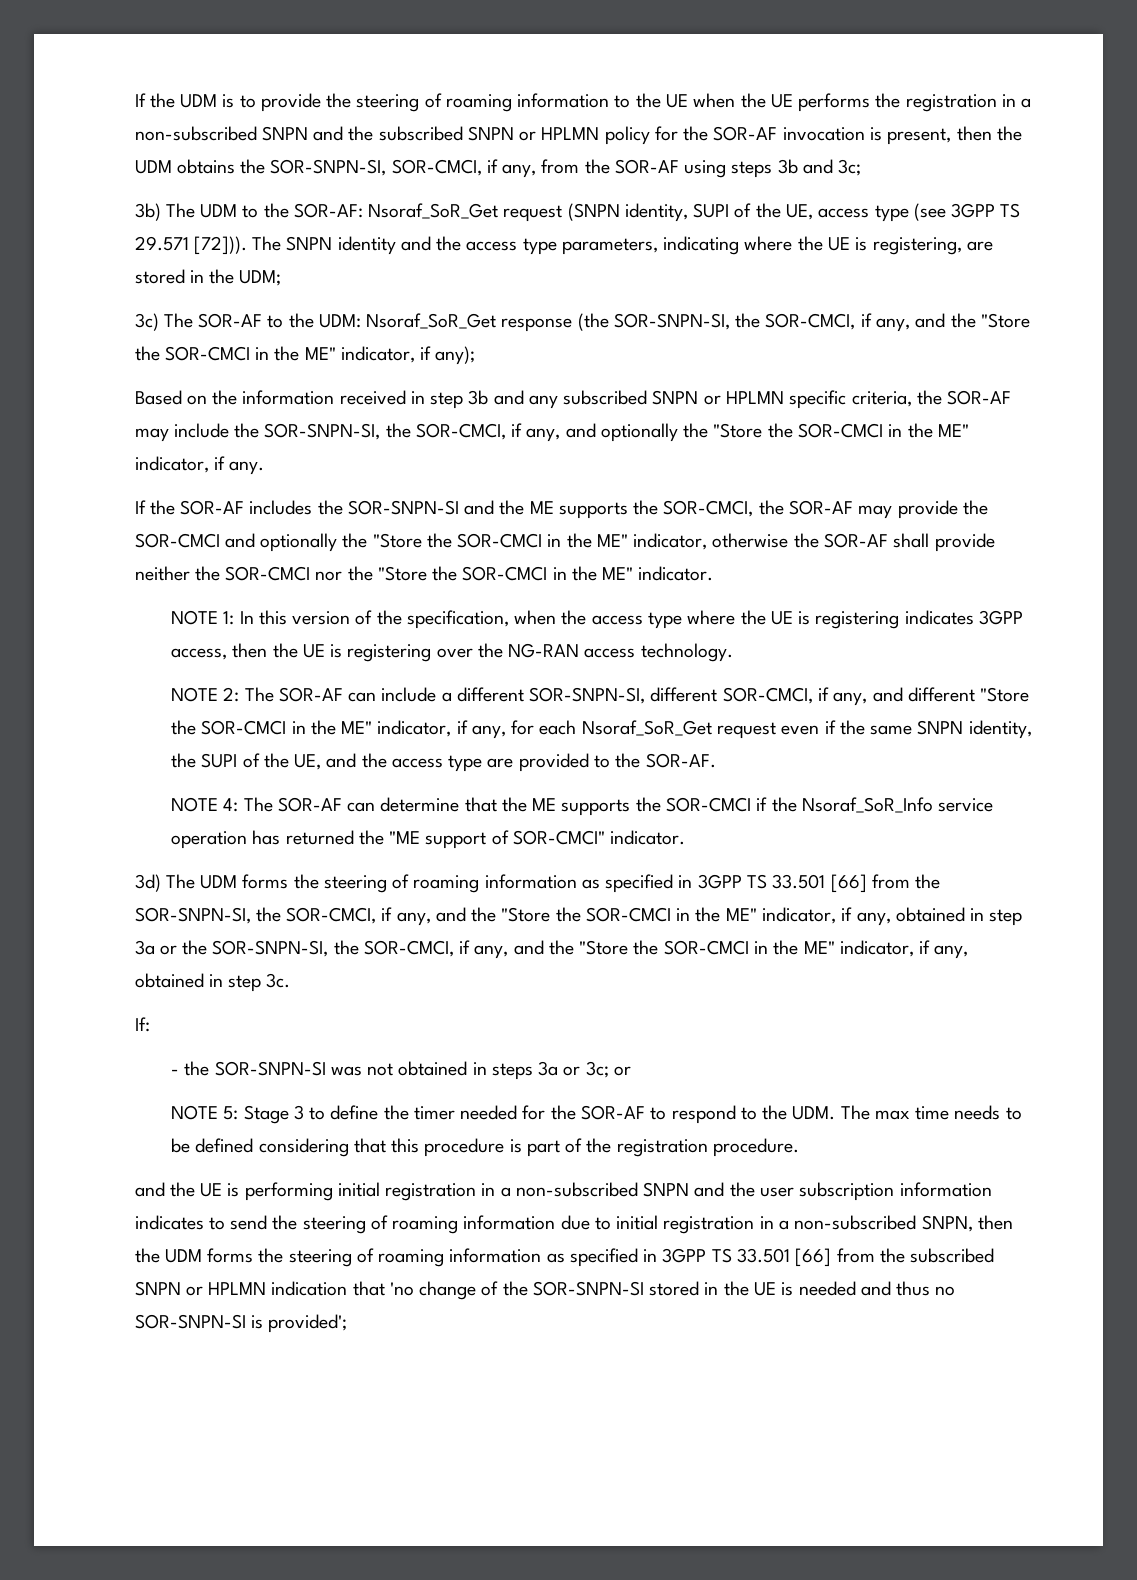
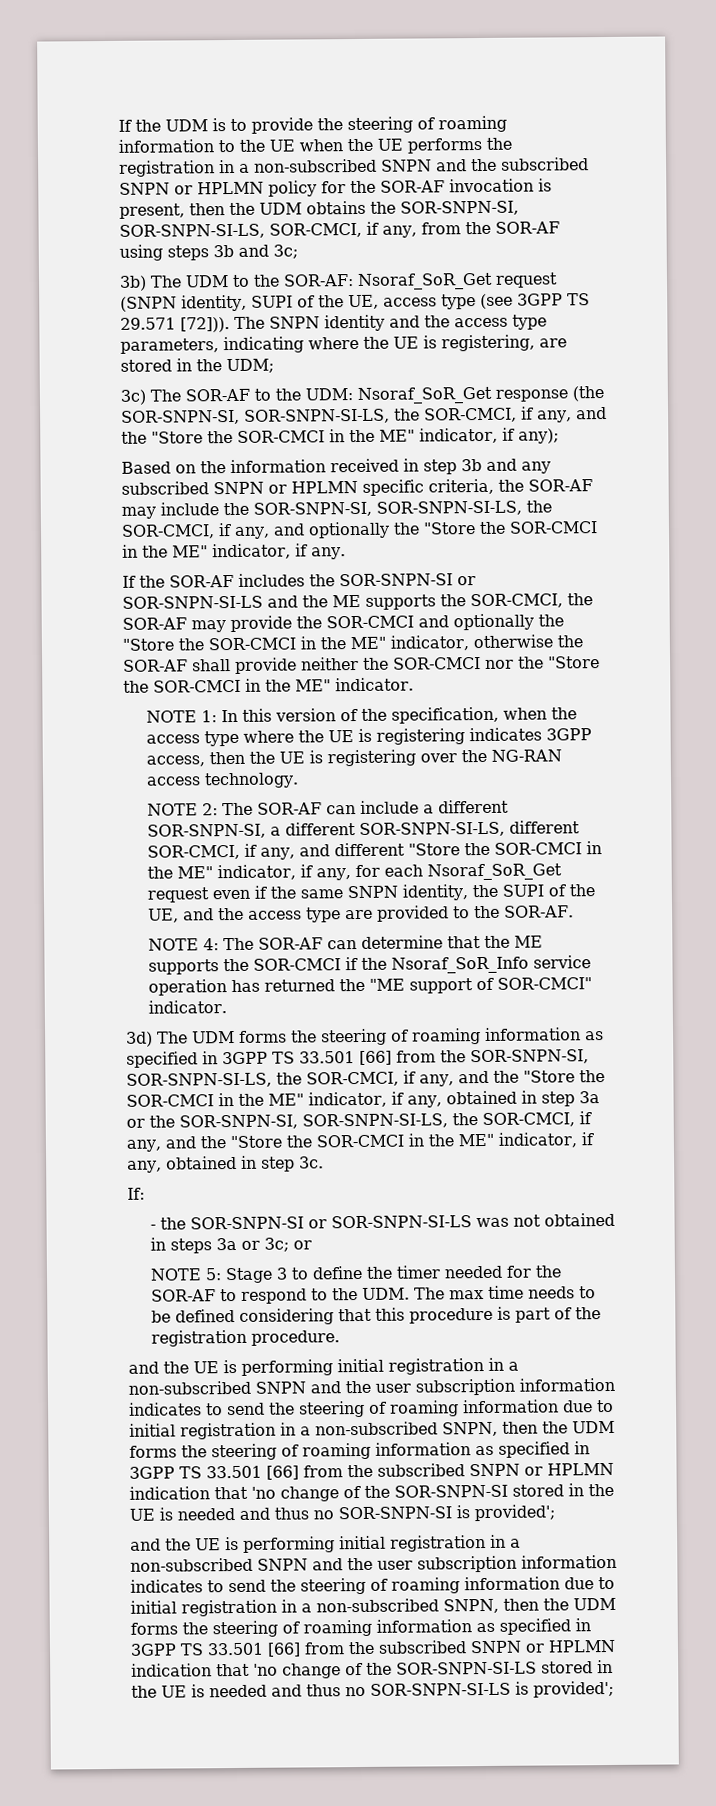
- If the UDM is to provide the steering of roaming information to the UE when the UE performs the registration in a non-subscribed SNPN and the subscribed SNPN or HPLMN policy for the SOR-AF invocation is present, then the UDM obtains the SOR-SNPN-SI, SOR-CMCI, if any, from the SOR-AF using steps 3b and 3c;
+ If the UDM is to provide the steering of roaming information to the UE when the UE performs the registration in a non-subscribed SNPN and the subscribed SNPN or HPLMN policy for the SOR-AF invocation is present, then the UDM obtains the SOR-SNPN-SI, SOR-SNPN-SI-LS, SOR-CMCI, if any, from the SOR-AF using steps 3b and 3c;
- 3c) The SOR-AF to the UDM: Nsoraf_SoR_Get response (the SOR-SNPN-SI, the SOR-CMCI, if any, and the "Store the SOR-CMCI in the ME" indicator, if any);
+ 3c) The SOR-AF to the UDM: Nsoraf_SoR_Get response (the SOR-SNPN-SI, SOR-SNPN-SI-LS, the SOR-CMCI, if any, and the "Store the SOR-CMCI in the ME" indicator, if any);
- Based on the information received in step 3b and any subscribed SNPN or HPLMN specific criteria, the SOR-AF may include the SOR-SNPN-SI, the SOR-CMCI, if any, and optionally the "Store the SOR-CMCI in the ME" indicator, if any.
+ Based on the information received in step 3b and any subscribed SNPN or HPLMN specific criteria, the SOR-AF may include the SOR-SNPN-SI, SOR-SNPN-SI-LS, the SOR-CMCI, if any, and optionally the "Store the SOR-CMCI in the ME" indicator, if any.
- If the SOR-AF includes the SOR-SNPN-SI and the ME supports the SOR-CMCI, the SOR-AF may provide the SOR-CMCI and optionally the "Store the SOR-CMCI in the ME" indicator, otherwise the SOR-AF shall provide neither the SOR-CMCI nor the "Store the SOR-CMCI in the ME" indicator.
+ If the SOR-AF includes the SOR-SNPN-SI or SOR-SNPN-SI-LS and the ME supports the SOR-CMCI, the SOR-AF may provide the SOR-CMCI and optionally the "Store the SOR-CMCI in the ME" indicator, otherwise the SOR-AF shall provide neither the SOR-CMCI nor the "Store the SOR-CMCI in the ME" indicator.
- NOTE 2: The SOR-AF can include a different SOR-SNPN-SI, different SOR-CMCI, if any, and different "Store the SOR-CMCI in the ME" indicator, if any, for each Nsoraf_SoR_Get request even if the same SNPN identity, the SUPI of the UE, and the access type are provided to the SOR-AF.
+ NOTE 2: The SOR-AF can include a different SOR-SNPN-SI, a different SOR-SNPN-SI-LS, different SOR-CMCI, if any, and different "Store the SOR-CMCI in the ME" indicator, if any, for each Nsoraf_SoR_Get request even if the same SNPN identity, the SUPI of the UE, and the access type are provided to the SOR-AF.
- 3d) The UDM forms the steering of roaming information as specified in 3GPP TS 33.501 [66] from the SOR-SNPN-SI, the SOR-CMCI, if any, and the "Store the SOR-CMCI in the ME" indicator, if any, obtained in step 3a or the SOR-SNPN-SI, the SOR-CMCI, if any, and the "Store the SOR-CMCI in the ME" indicator, if any, obtained in step 3c.
+ 3d) The UDM forms the steering of roaming information as specified in 3GPP TS 33.501 [66] from the SOR-SNPN-SI, SOR-SNPN-SI-LS, the SOR-CMCI, if any, and the "Store the SOR-CMCI in the ME" indicator, if any, obtained in step 3a or the SOR-SNPN-SI, SOR-SNPN-SI-LS, the SOR-CMCI, if any, and the "Store the SOR-CMCI in the ME" indicator, if any, obtained in step 3c.
- - the SOR-SNPN-SI was not obtained in steps 3a or 3c; or
+ - the SOR-SNPN-SI or SOR-SNPN-SI-LS was not obtained in steps 3a or 3c; or
+ and the UE is performing initial registration in a non-subscribed SNPN and the user subscription information indicates to send the steering of roaming information due to initial registration in a non-subscribed SNPN, then the UDM forms the steering of roaming information as specified in 3GPP TS 33.501 [66] from the subscribed SNPN or HPLMN indication that 'no change of the SOR-SNPN-SI-LS stored in the UE is needed and thus no SOR-SNPN-SI-LS is provided';

